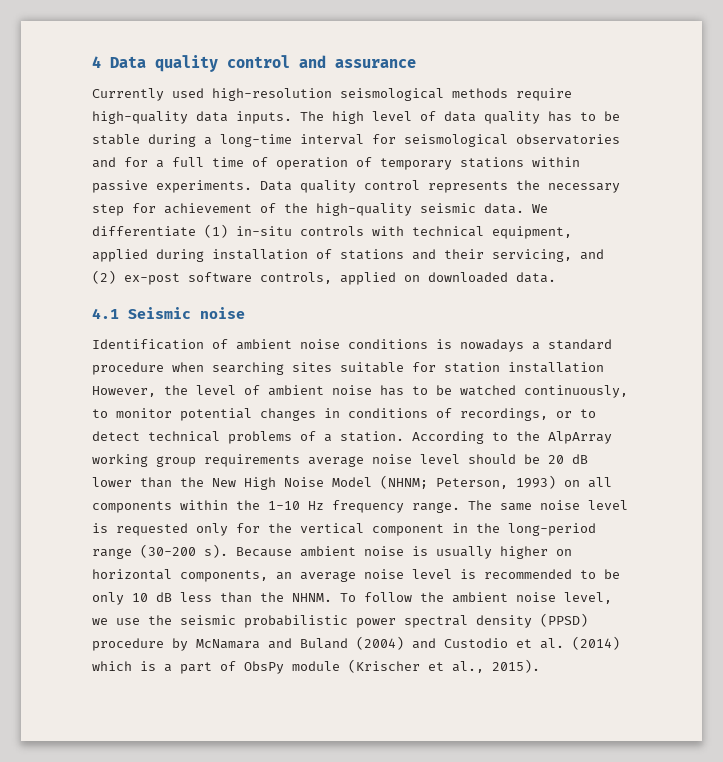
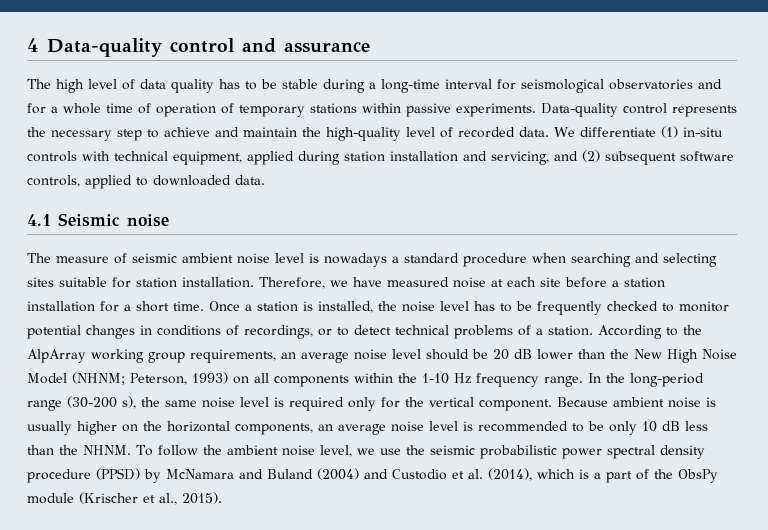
- 4 Data quality control and assurance
+ 4 Data-quality control and assurance
- Currently used high-resolution seismological methods require high-quality data inputs. The high level of data quality has to be stable during a long-time interval for seismological observatories and for a full time of operation of temporary stations within passive experiments.
+ The high level of data quality has to be stable during a long-time interval for seismological observatories and for a whole time of operation of temporary stations within passive experiments.
- Data quality control represents the necessary step for achievement of the high-quality seismic data.
+ Data-quality control represents the necessary step to achieve and maintain the high-quality level of recorded data.
- We differentiate (1) in-situ controls with technical equipment, applied during installation of stations and their servicing, and (2) ex-post software controls, applied on downloaded data.
+ We differentiate (1) in-situ controls with technical equipment, applied during station installation and servicing, and (2) subsequent software controls, applied to downloaded data.
- Identification of ambient noise conditions is nowadays a standard procedure when searching sites suitable for station installation However, the level of ambient noise has to be watched continuously, to monitor potential changes in conditions of recordings, or to detect technical problems of a station.
+ The measure of seismic ambient noise level is nowadays a standard procedure when searching and selecting sites suitable for station installation. Therefore, we have measured noise at each site before a station installation for a short time. Once a station is installed, the noise level has to be frequently checked to monitor potential changes in conditions of recordings, or to detect technical problems of a station.
- According to the AlpArray working group requirements average noise level should be 20 dB lower than the New High Noise Model (NHNM; Peterson, 1993) on all components within the 1-10 Hz frequency range.
+ According to the AlpArray working group requirements, an average noise level should be 20 dB lower than the New High Noise Model (NHNM; Peterson, 1993) on all components within the 1-10 Hz frequency range.
- The same noise level is requested only for the vertical component in the long-period range (30-200 s).
+ In the long-period range (30-200 s), the same noise level is required only for the vertical component.
- Because ambient noise is usually higher on horizontal components, an average noise level is recommended to be only 10 dB less than the NHNM.
+ Because ambient noise is usually higher on the horizontal components, an average noise level is recommended to be only 10 dB less than the NHNM.
- To follow the ambient noise level, we use the seismic probabilistic power spectral density (PPSD) procedure by McNamara and Buland (2004) and Custodio et al. (2014) which is a part of ObsPy module (Krischer et al., 2015).
+ To follow the ambient noise level, we use the seismic probabilistic power spectral density procedure (PPSD) by McNamara and Buland (2004) and Custodio et al. (2014), which is a part of the ObsPy module (Krischer et al., 2015).

